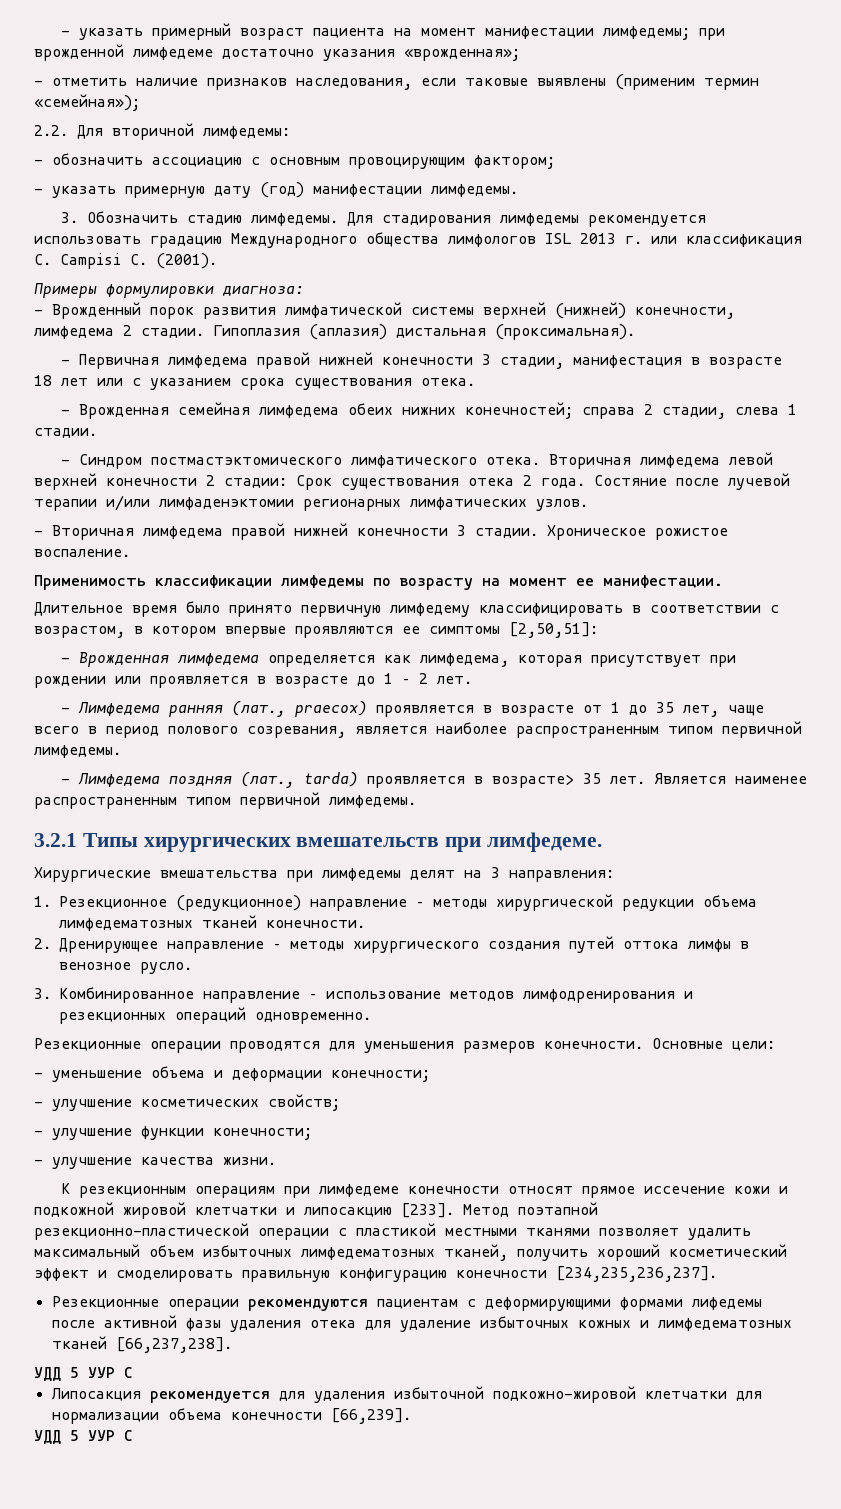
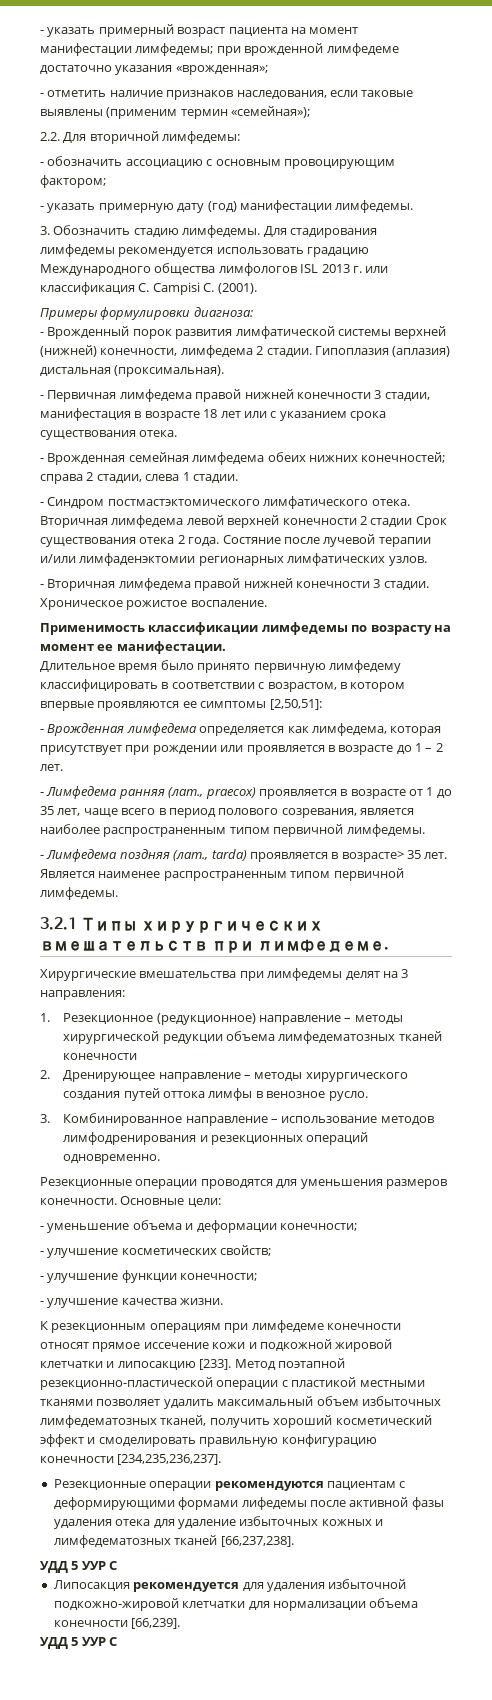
- Вторичная лимфедема левой верхней конечности 2 стадии: Срок существования отека 2 года.
+ Вторичная лимфедема левой верхней конечности 2 стадии Срок существования отека 2 года.
- 1. Резекционное (редукционное) направление – методы хирургической редукции объема лимфедематозных тканей конечности.
+ 1. Резекционное (редукционное) направление – методы хирургической редукции объема лимфедематозных тканей конечности

